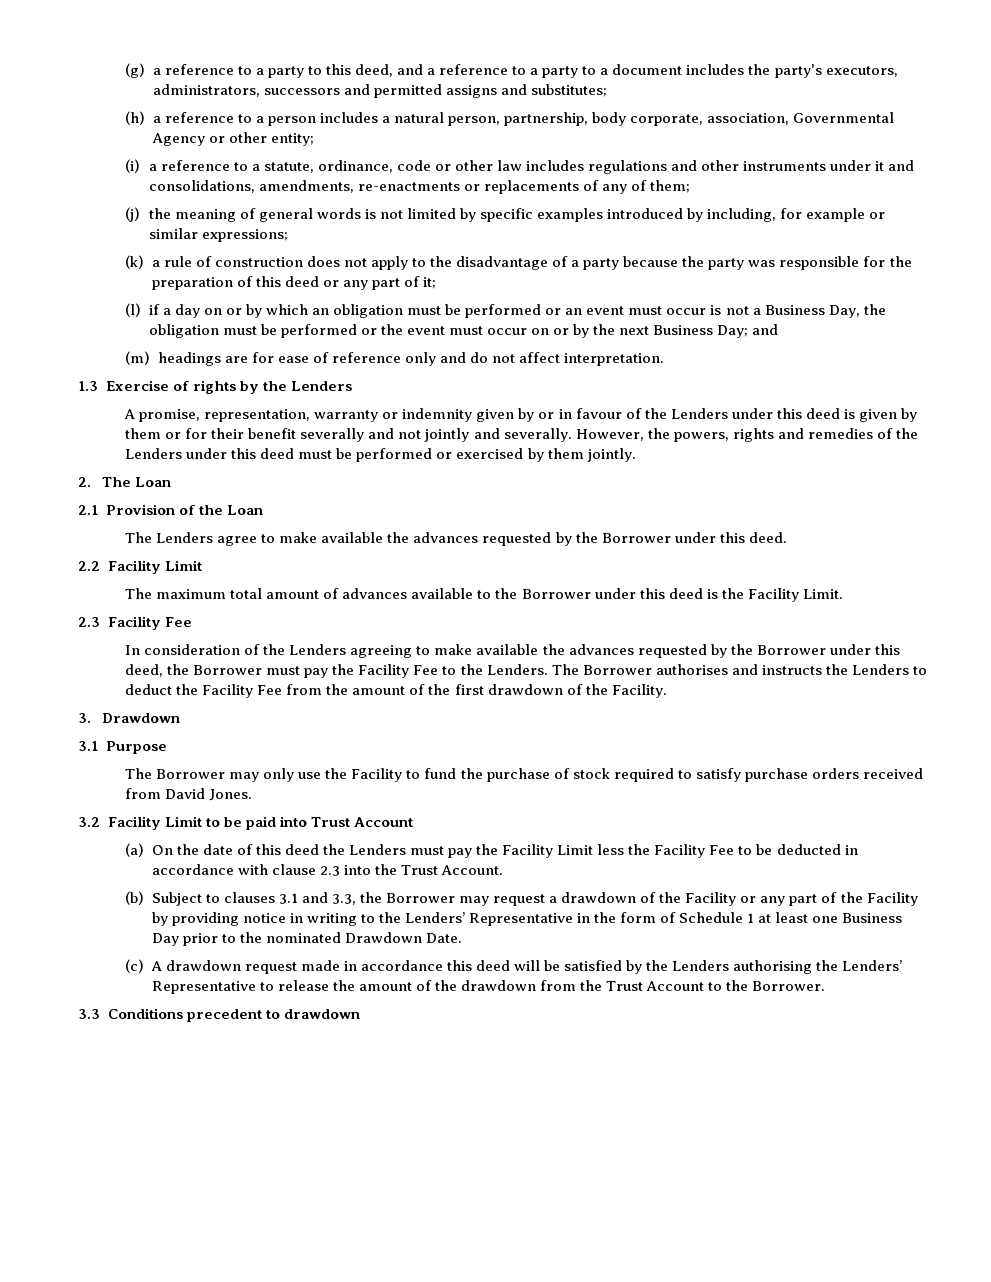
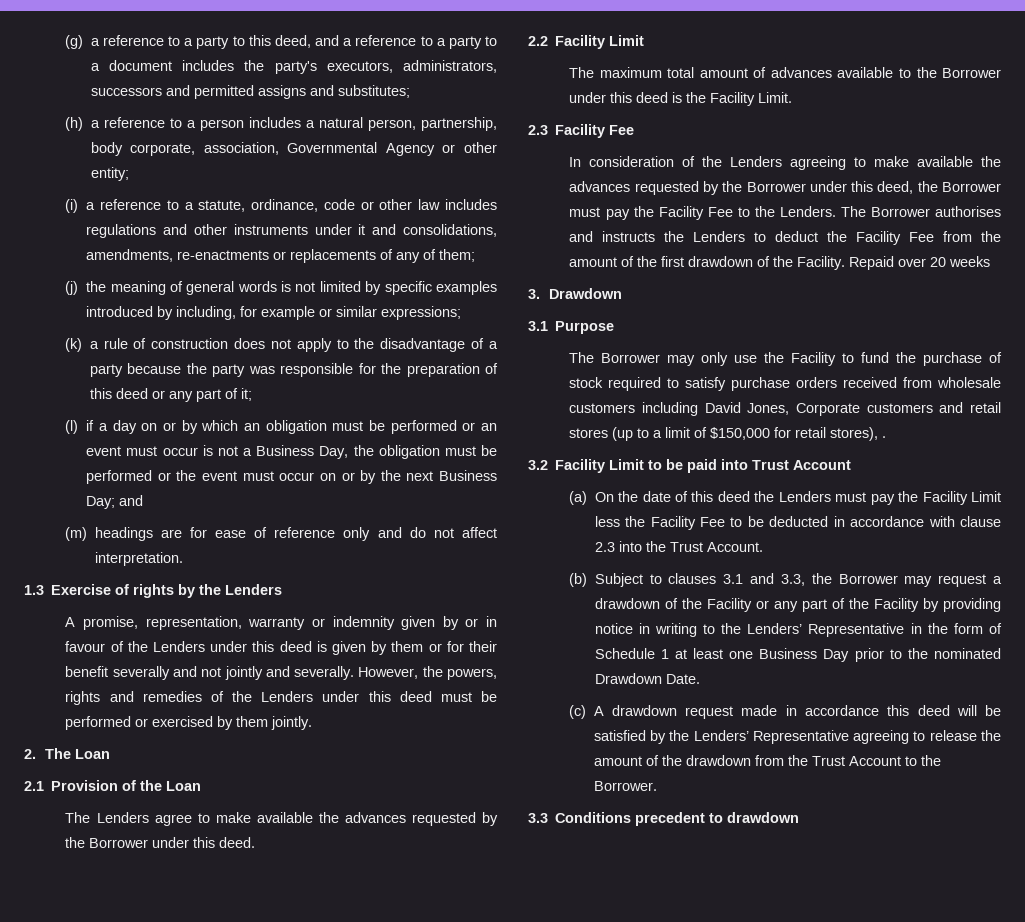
+ Repaid over 20 weeks
- The Borrower may only use the Facility to fund the purchase of stock required to satisfy purchase orders received from David Jones.
+ The Borrower may only use the Facility to fund the purchase of stock required to satisfy purchase orders received from wholesale customers including David Jones, Corporate customers and retail stores (up to a limit of $150,000 for retail stores), .
- (c) A drawdown request made in accordance this deed will be satisfied by the Lenders authorising the Lenders’ Representative to release the amount of the drawdown from the Trust Account to the Borrower.
+ (c) A drawdown request made in accordance this deed will be satisfied by the Lenders’ Representative agreeing to release the amount of the drawdown from the Trust Account to the Borrower.

